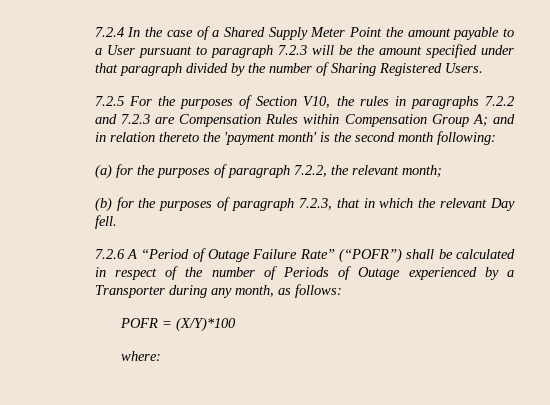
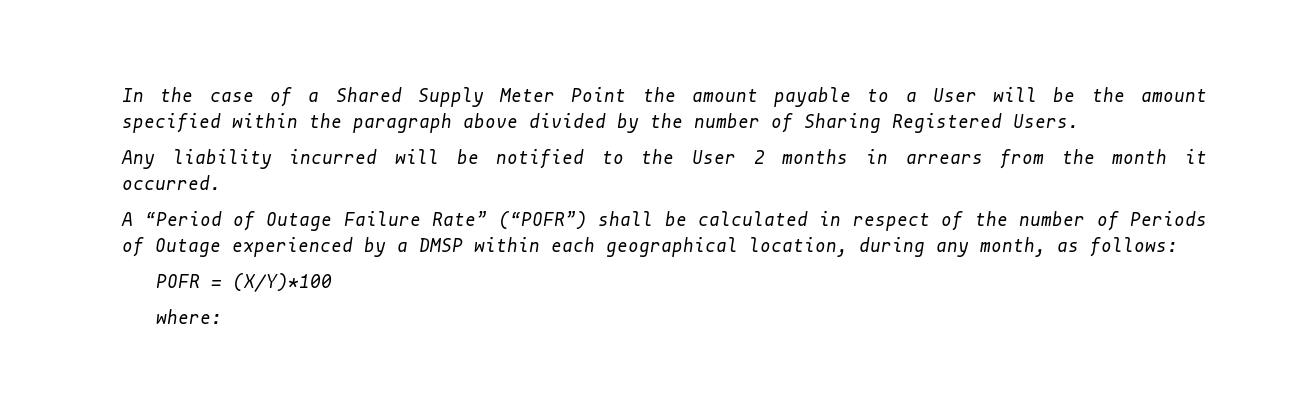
- 7.2.4 In the case of a Shared Supply Meter Point the amount payable to a User pursuant to paragraph 7.2.3 will be the amount specified under that paragraph divided by the number of Sharing Registered Users.
+ In the case of a Shared Supply Meter Point the amount payable to a User will be the amount specified within the paragraph above divided by the number of Sharing Registered Users.
- 7.2.5 For the purposes of Section V10, the rules in paragraphs 7.2.2 and 7.2.3 are Compensation Rules within Compensation Group A; and in relation thereto the 'payment month' is the second month following:
- (a) for the purposes of paragraph 7.2.2, the relevant month;
- (b) for the purposes of paragraph 7.2.3, that in which the relevant Day fell.
- 7.2.6 A “Period of Outage Failure Rate” (“POFR”) shall be calculated in respect of the number of Periods of Outage experienced by a Transporter during any month, as follows:
+ Any liability incurred will be notified to the User 2 months in arrears from the month it occurred.
+ A “Period of Outage Failure Rate” (“POFR”) shall be calculated in respect of the number of Periods of Outage experienced by a DMSP within each geographical location, during any month, as follows:

